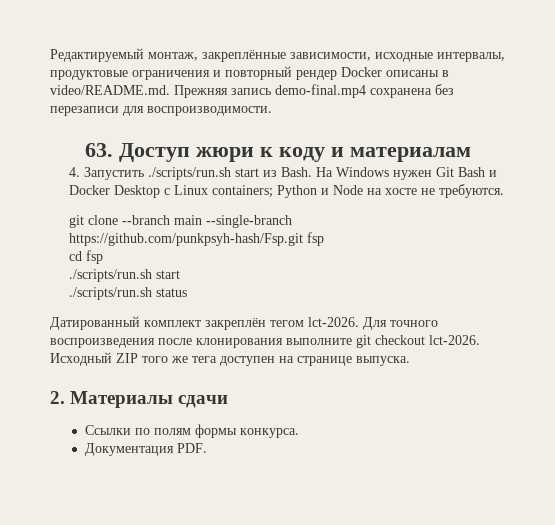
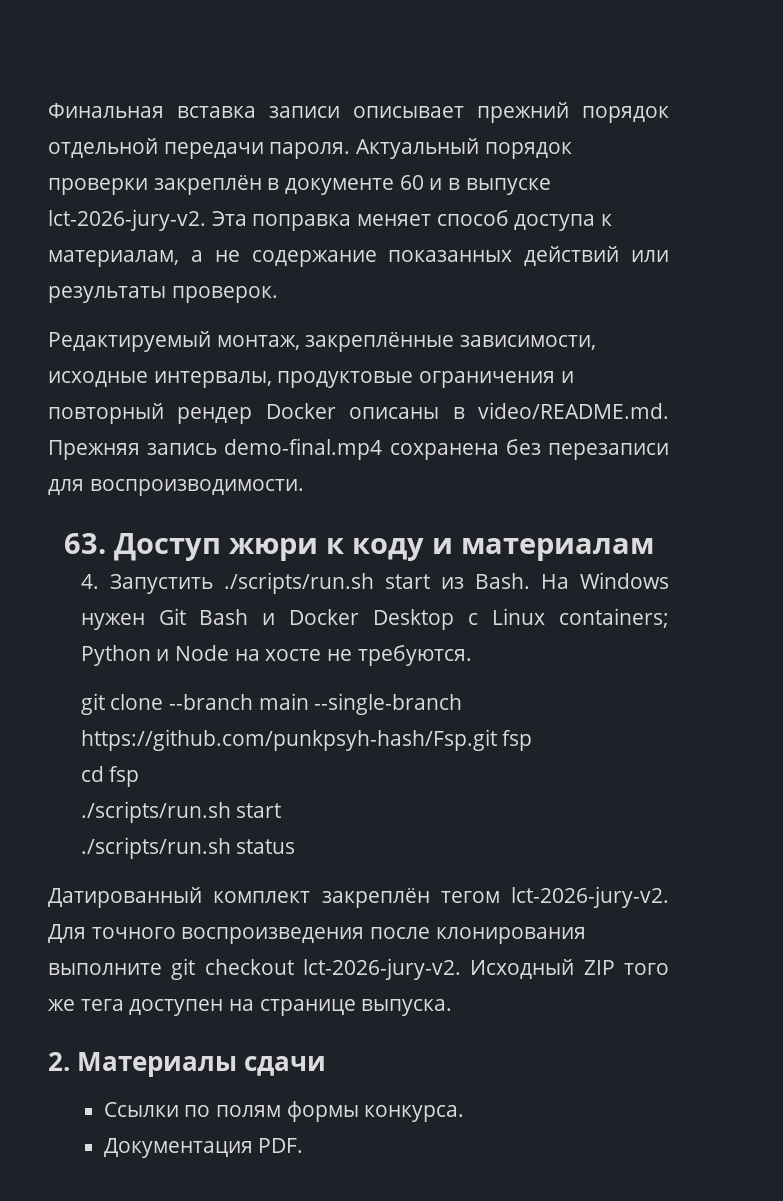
+ Финальная вставка записи описывает прежний порядок отдельной передачи пароля. Актуальный порядок проверки закреплён в документе 60 и в выпуске lct-2026-jury-v2. Эта поправка меняет способ доступа к материалам, а не содержание показанных действий или результаты проверок.
- Датированный комплект закреплён тегом lct-2026.
+ Датированный комплект закреплён тегом lct-2026-jury-v2.
- Для точного воспроизведения после клонирования выполните git checkout lct-2026.
+ Для точного воспроизведения после клонирования выполните git checkout lct-2026-jury-v2.

